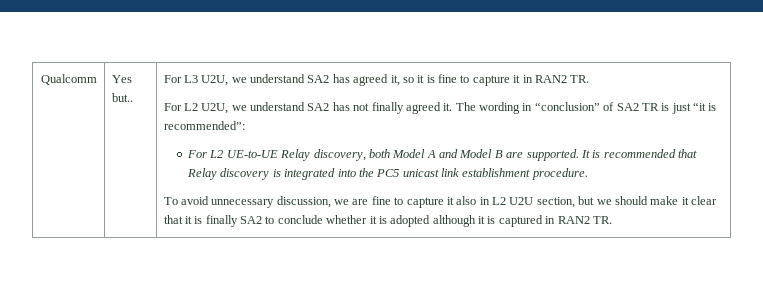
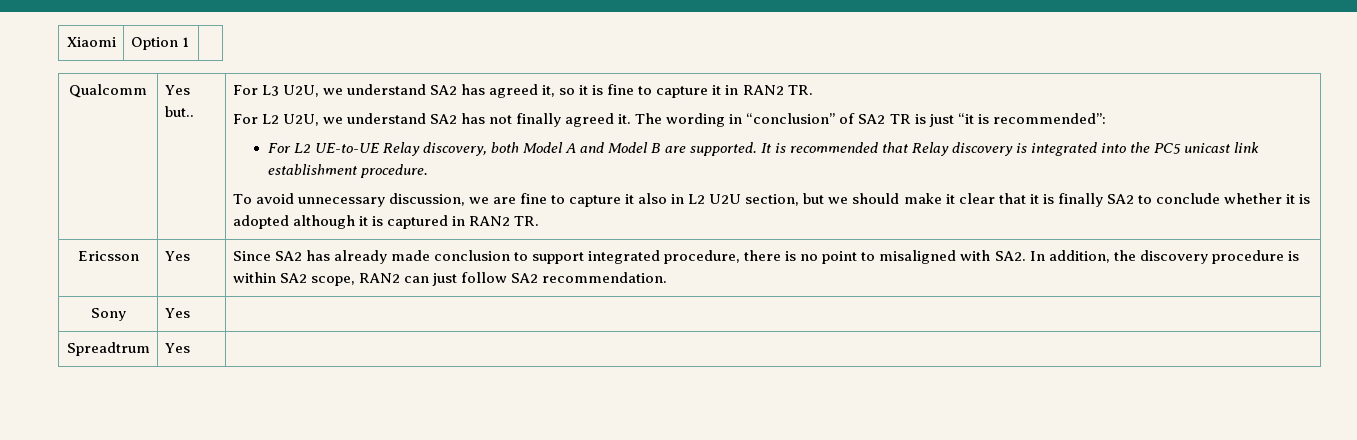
+ Xiaomi | Option 1
+ Ericsson | Yes | Since SA2 has already made conclusion to support integrated procedure, there is no point to misaligned with SA2. In addition, the discovery procedure is within SA2 scope, RAN2 can just follow SA2 recommendation.
+ Sony | Yes |
+ Spreadtrum | Yes |

